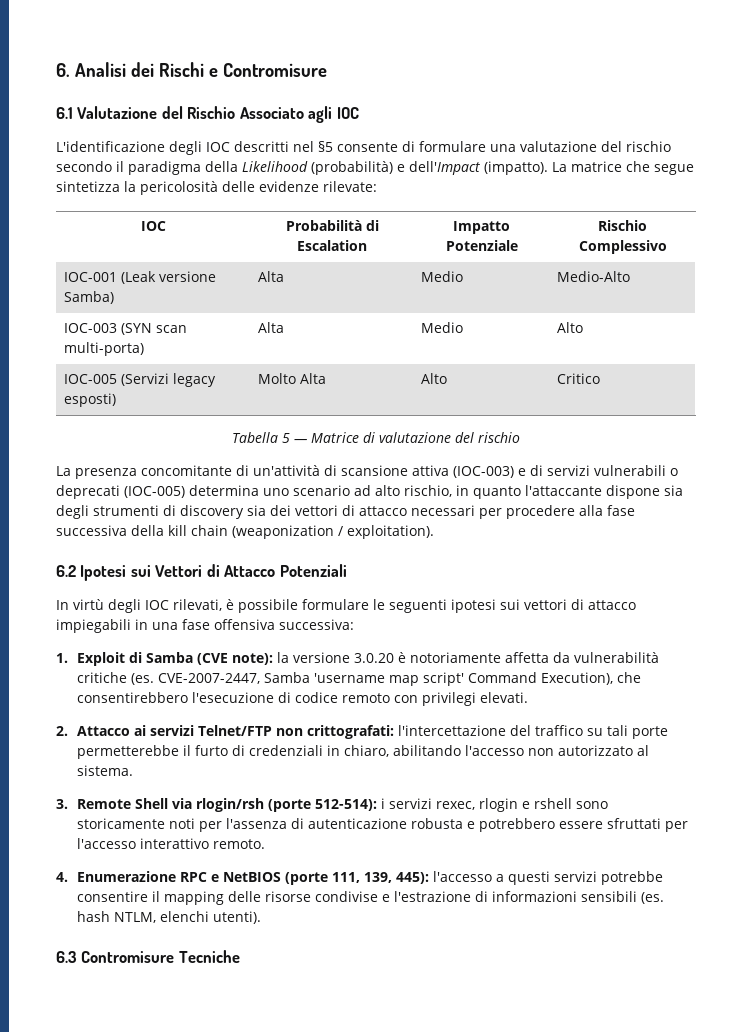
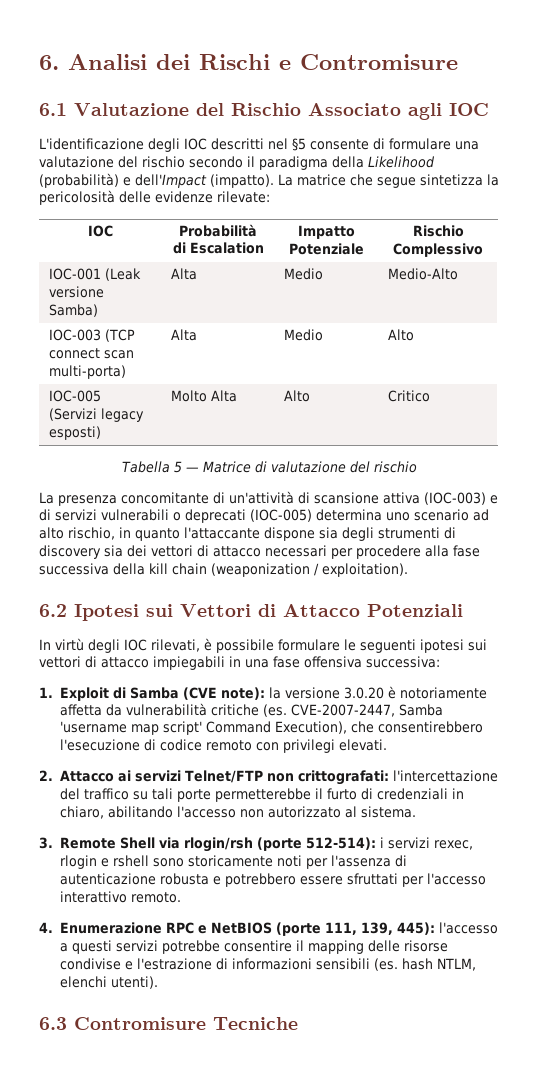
- IOC-003 (SYN scan multi-porta) | Alta | Medio | Alto
+ IOC-003 (TCP connect scan multi-porta) | Alta | Medio | Alto

